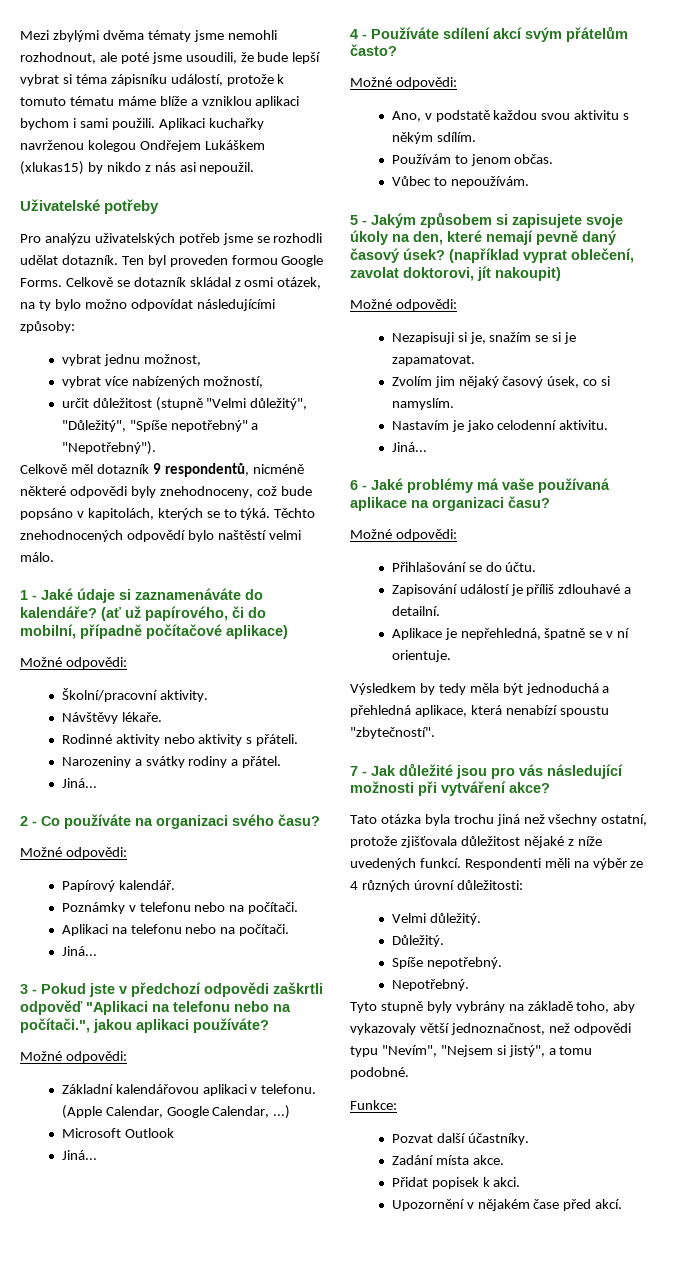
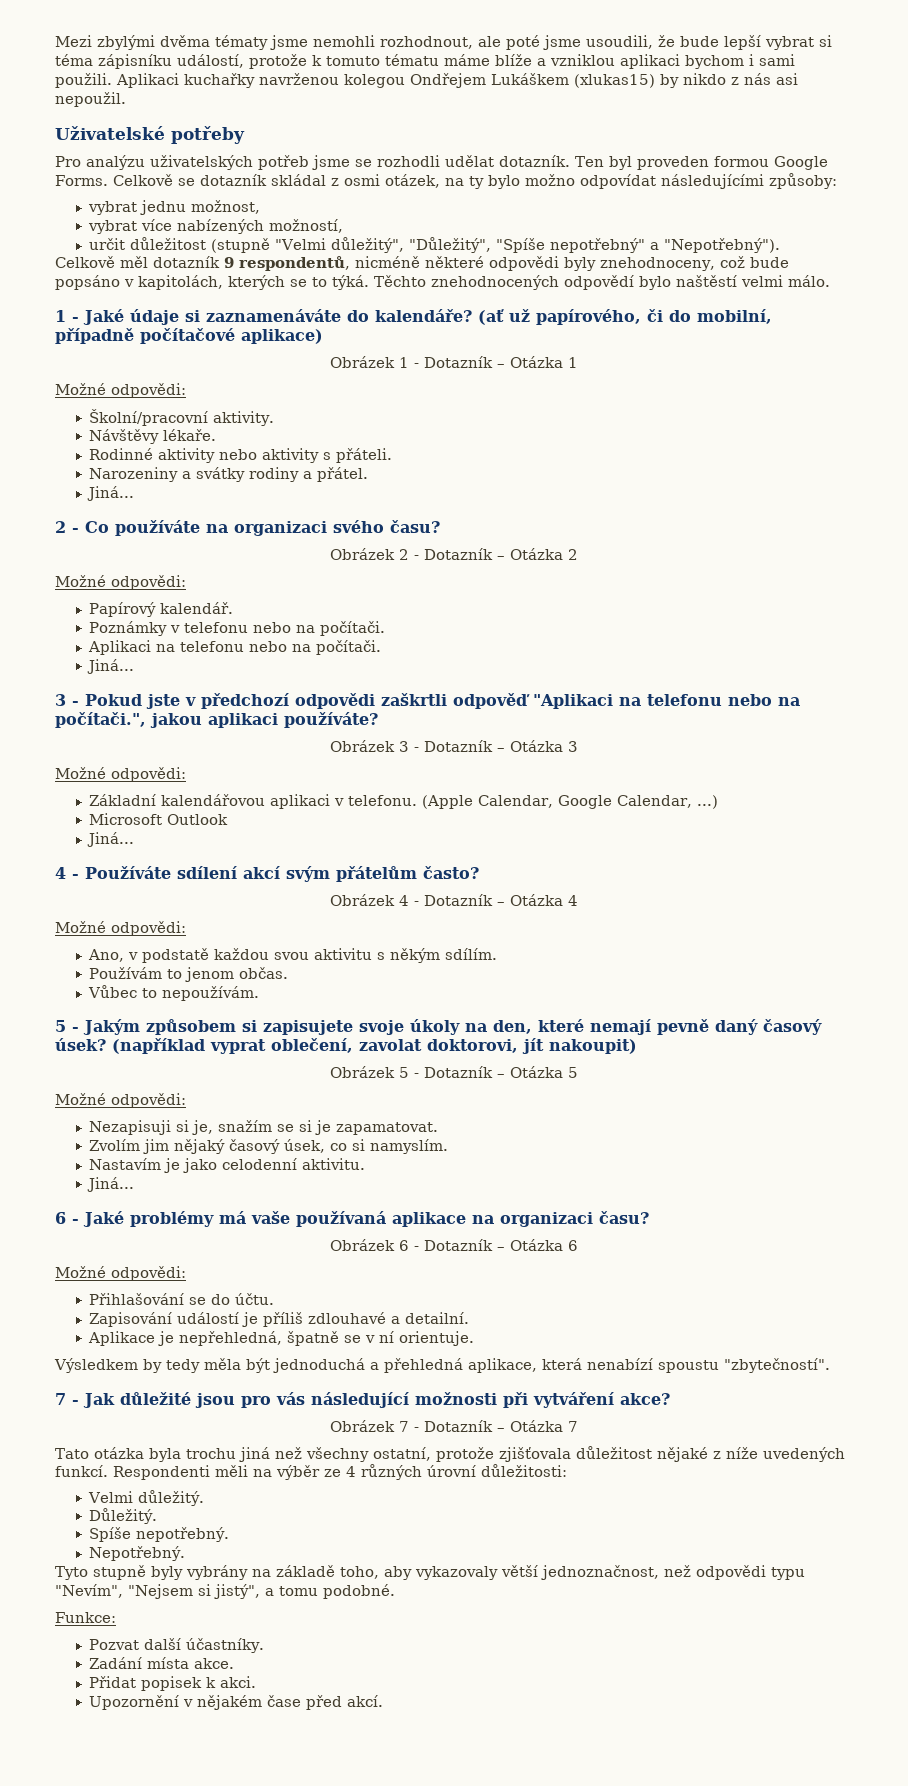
+ Obrázek 1 - Dotazník – Otázka 1
+ Obrázek 2 - Dotazník – Otázka 2
+ Obrázek 3 - Dotazník – Otázka 3
+ Obrázek 4 - Dotazník – Otázka 4
+ Obrázek 5 - Dotazník – Otázka 5
+ Obrázek 6 - Dotazník – Otázka 6
+ Obrázek 7 - Dotazník – Otázka 7

